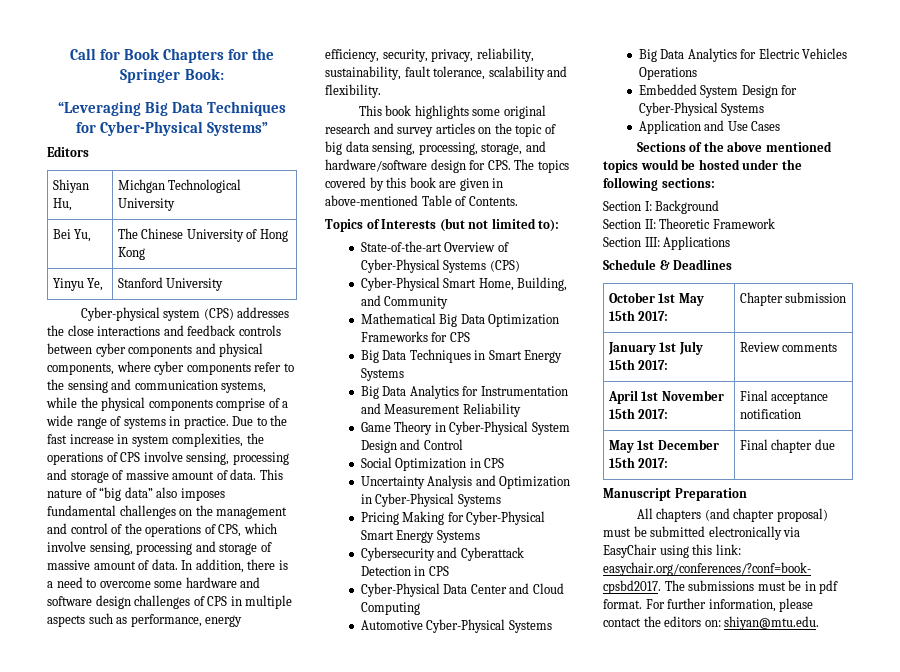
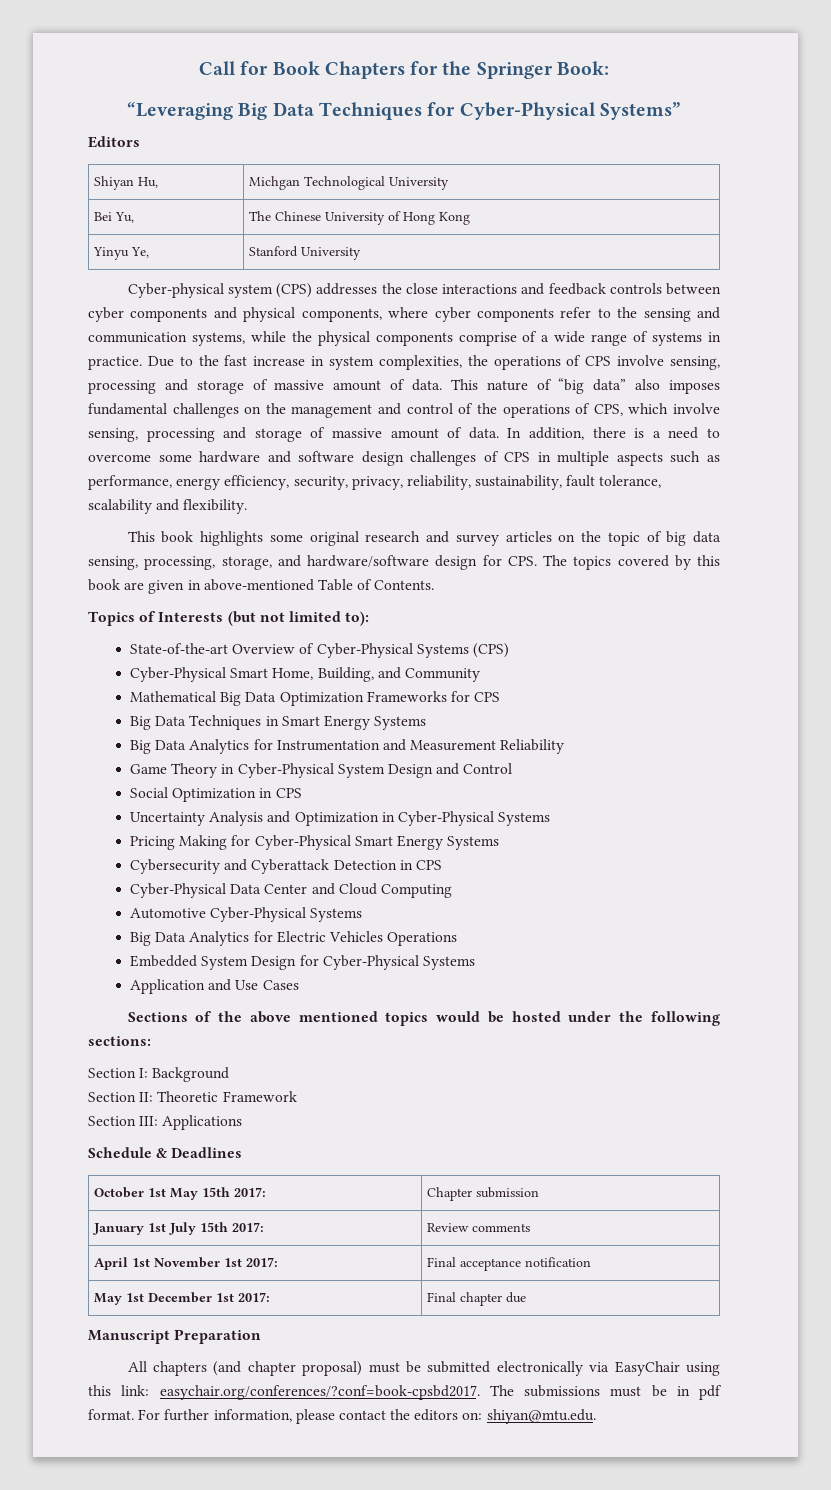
- April 1st November 15th 2017: | Final acceptance notification
+ April 1st November 1st 2017: | Final acceptance notification
- May 1st December 15th 2017: | Final chapter due
+ May 1st December 1st 2017: | Final chapter due

